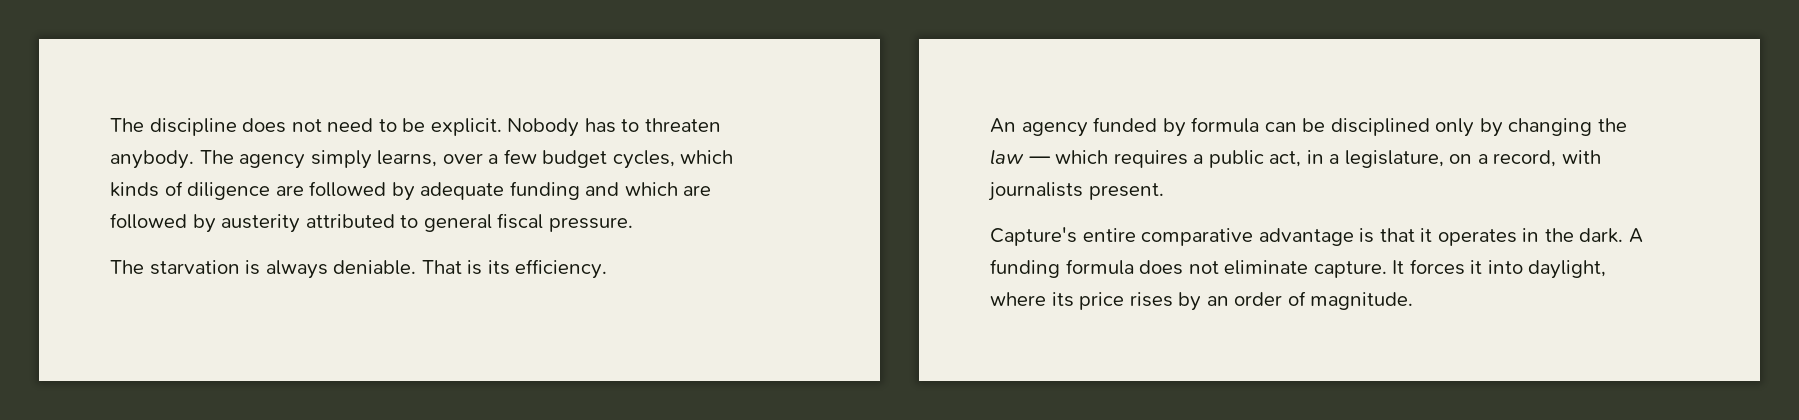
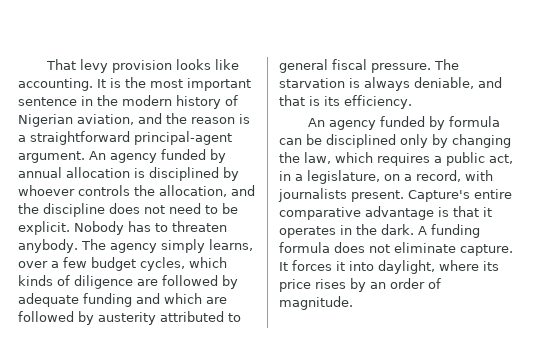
- The discipline does not need to be explicit.
+ That levy provision looks like accounting. It is the most important sentence in the modern history of Nigerian aviation, and the reason is a straightforward principal-agent argument. An agency funded by annual allocation is disciplined by whoever controls the allocation, and the discipline does not need to be explicit.
- The agency simply learns, over a few budget cycles, which kinds of diligence are followed by adequate funding and which are followed by austerity attributed to general fiscal pressure.
- The starvation is always deniable. That is its efficiency.
+ The agency simply learns, over a few budget cycles, which kinds of diligence are followed by adequate funding and which are followed by austerity attributed to general fiscal pressure. The starvation is always deniable, and that is its efficiency.
- An agency funded by formula can be disciplined only by changing the law — which requires a public act, in a legislature, on a record, with journalists present.
- Capture's entire comparative advantage is that it operates in the dark.
+ An agency funded by formula can be disciplined only by changing the law, which requires a public act, in a legislature, on a record, with journalists present. Capture's entire comparative advantage is that it operates in the dark.

